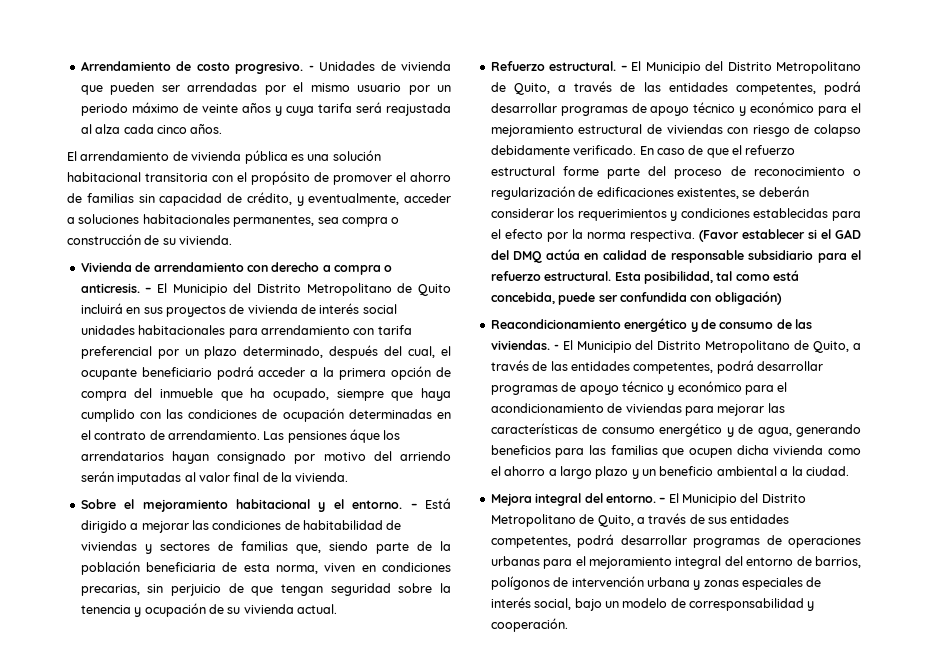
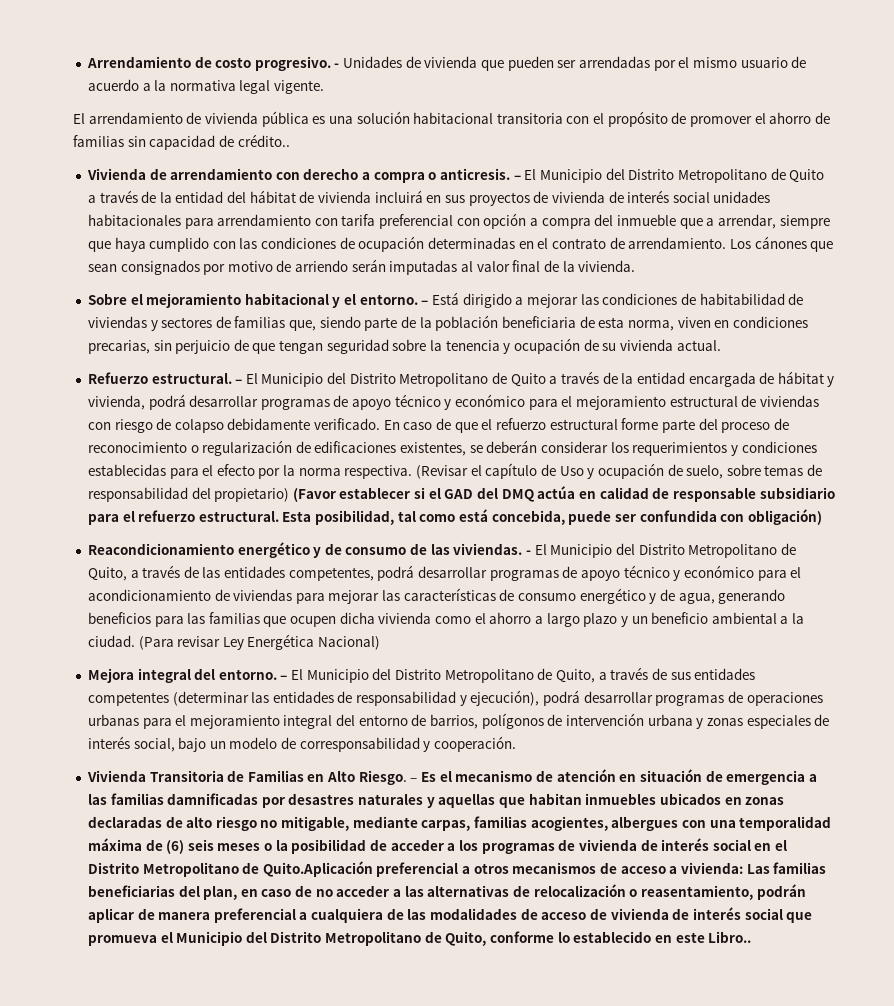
- - Unidades de vivienda que pueden ser arrendadas por el mismo usuario por un periodo máximo de veinte años y cuya tarifa será reajustada al alza cada cinco años.
+ - Unidades de vivienda que pueden ser arrendadas por el mismo usuario de acuerdo a la normativa legal vigente.
- El arrendamiento de vivienda pública es una solución habitacional transitoria con el propósito de promover el ahorro de familias sin capacidad de crédito, y eventualmente, acceder a soluciones habitacionales permanentes, sea compra o construcción de su vivienda.
+ El arrendamiento de vivienda pública es una solución habitacional transitoria con el propósito de promover el ahorro de familias sin capacidad de crédito..
- – El Municipio del Distrito Metropolitano de Quito incluirá en sus proyectos de vivienda de interés social unidades habitacionales para arrendamiento con tarifa preferencial por un plazo determinado, después del cual, el ocupante beneficiario podrá acceder a la primera opción de compra del inmueble que ha ocupado, siempre que haya cumplido con las condiciones de ocupación determinadas en el contrato de arrendamiento.
+ – El Municipio del Distrito Metropolitano de Quito a través de la entidad del hábitat de vivienda incluirá en sus proyectos de vivienda de interés social unidades habitacionales para arrendamiento con tarifa preferencial con opción a compra del inmueble que a arrendar, siempre que haya cumplido con las condiciones de ocupación determinadas en el contrato de arrendamiento.
- Las pensiones áque los arrendatarios hayan consignado por motivo del arriendo serán imputadas al valor final de la vivienda.
+ Los cánones que sean consignados por motivo de arriendo serán imputadas al valor final de la vivienda.
- – El Municipio del Distrito Metropolitano de Quito, a través de las entidades competentes, podrá desarrollar programas de apoyo técnico y económico para el mejoramiento estructural de viviendas con riesgo de colapso debidamente verificado.
+ – El Municipio del Distrito Metropolitano de Quito a través de la entidad encargada de hábitat y vivienda, podrá desarrollar programas de apoyo técnico y económico para el mejoramiento estructural de viviendas con riesgo de colapso debidamente verificado.
- (Favor establecer si el GAD del DMQ actúa en calidad de responsable subsidiario para el refuerzo estructural.
+ (Revisar el capítulo de Uso y ocupación de suelo, sobre temas de responsabilidad del propietario) (Favor establecer si el GAD del DMQ actúa en calidad de responsable subsidiario para el refuerzo estructural.
+ (Para revisar Ley Energética Nacional)
- – El Municipio del Distrito Metropolitano de Quito, a través de sus entidades competentes, podrá desarrollar programas de operaciones urbanas para el mejoramiento integral del entorno de barrios, polígonos de intervención urbana y zonas especiales de interés social, bajo un modelo de corresponsabilidad y cooperación.
+ – El Municipio del Distrito Metropolitano de Quito, a través de sus entidades competentes (determinar las entidades de responsabilidad y ejecución), podrá desarrollar programas de operaciones urbanas para el mejoramiento integral del entorno de barrios, polígonos de intervención urbana y zonas especiales de interés social, bajo un modelo de corresponsabilidad y cooperación.
+ Vivienda Transitoria de Familias en Alto Riesgo. – Es el mecanismo de atención en situación de emergencia a las familias damnificadas por desastres naturales y aquellas que habitan inmuebles ubicados en zonas declaradas de alto riesgo no mitigable, mediante carpas, familias acogientes, albergues con una temporalidad máxima de (6) seis meses o la posibilidad de acceder a los programas de vivienda de interés social en el Distrito Metropolitano de Quito.Aplicación preferencial a otros mecanismos de acceso a vivienda: Las familias beneficiarias del plan, en caso de no acceder a las alternativas de relocalización o reasentamiento, podrán aplicar de manera preferencial a cualquiera de las modalidades de acceso de vivienda de interés social que promueva el Municipio del Distrito Metropolitano de Quito, conforme lo establecido en este Libro..

